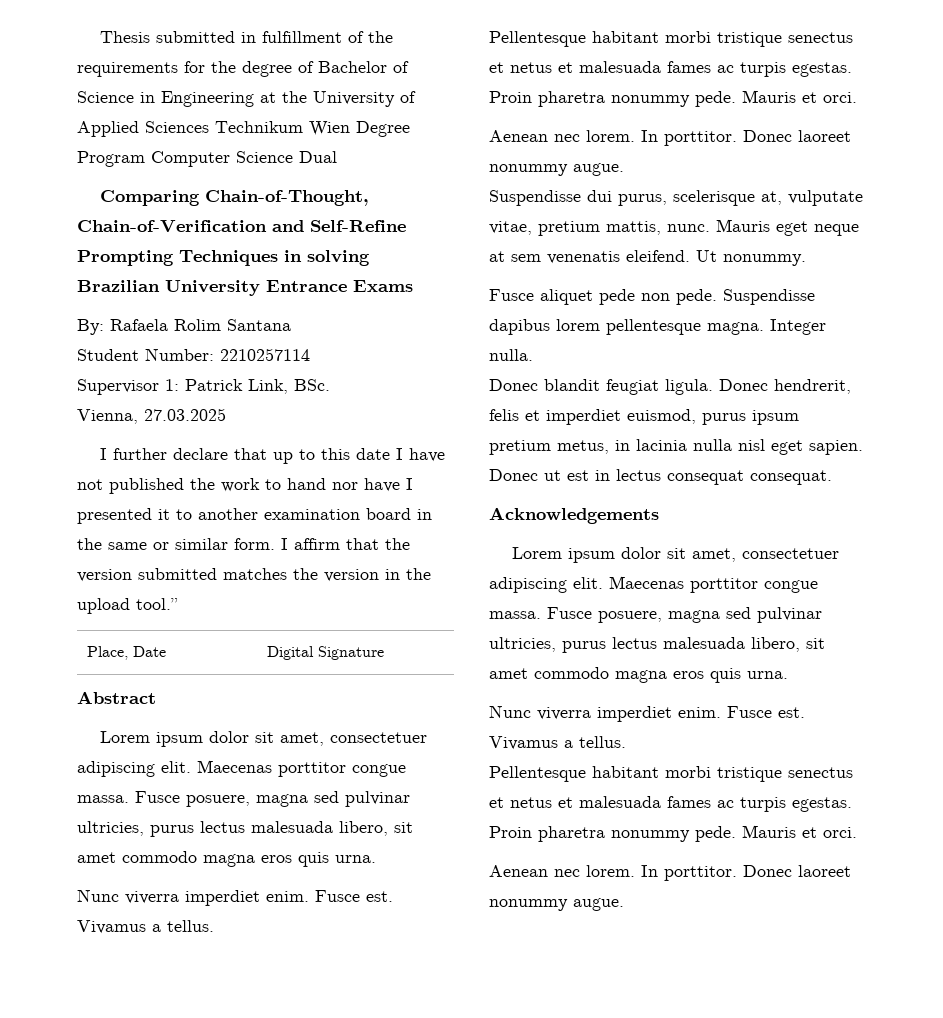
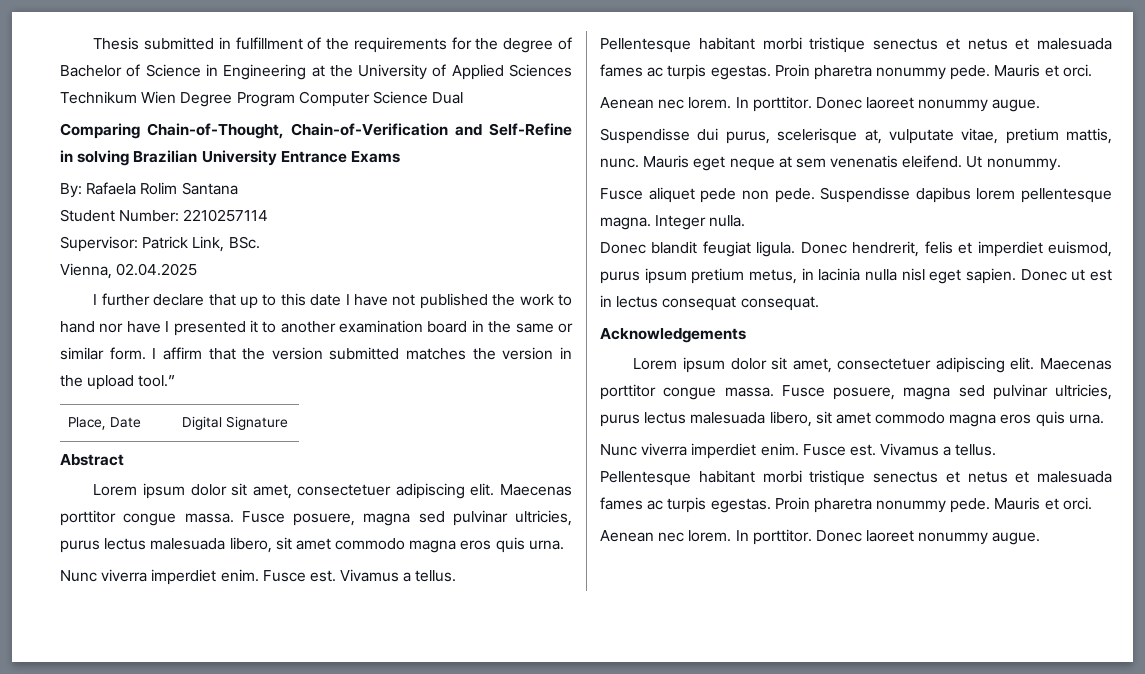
- Comparing Chain-of-Thought, Chain-of-Verification and Self-Refine Prompting Techniques in solving Brazilian University Entrance Exams
+ Comparing Chain-of-Thought, Chain-of-Verification and Self-Refine in solving Brazilian University Entrance Exams
- Supervisor 1: Patrick Link, BSc.
+ Supervisor: Patrick Link, BSc.
- Vienna, 27.03.2025
+ Vienna, 02.04.2025

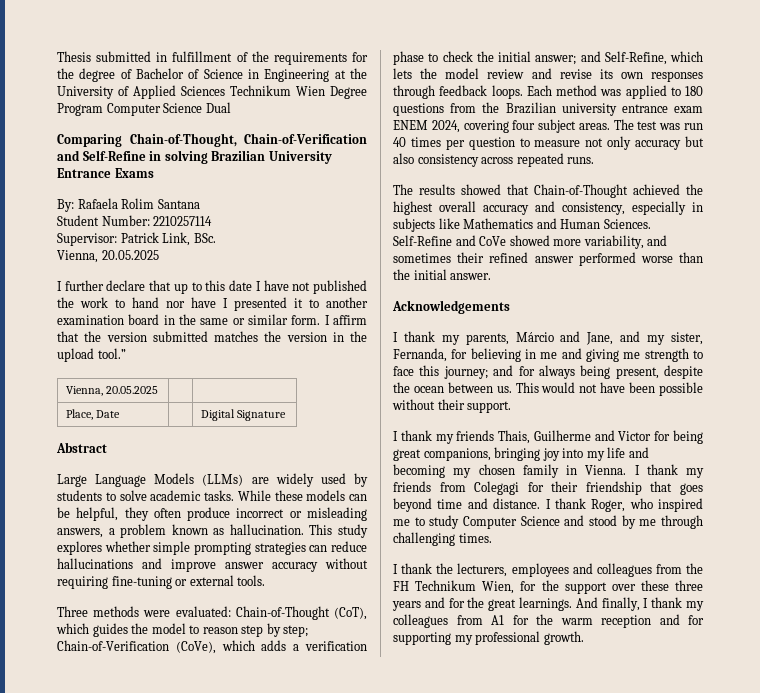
  Supervisor: Patrick Link, BSc.
- Vienna, 02.04.2025
+ Vienna, 20.05.2025
+ Vienna, 20.05.2025 | |
  Abstract
- Lorem ipsum dolor sit amet, consectetuer adipiscing elit. Maecenas porttitor congue massa. Fusce posuere, magna sed pulvinar ultricies, purus lectus malesuada libero, sit amet commodo magna eros quis urna.
- Nunc viverra imperdiet enim. Fusce est. Vivamus a tellus.
- Pellentesque habitant morbi tristique senectus et netus et malesuada fames ac turpis egestas. Proin pharetra nonummy pede. Mauris et orci.
- Aenean nec lorem. In porttitor. Donec laoreet nonummy augue.
- Suspendisse dui purus, scelerisque at, vulputate vitae, pretium mattis, nunc. Mauris eget neque at sem venenatis eleifend. Ut nonummy.
- Fusce aliquet pede non pede. Suspendisse dapibus lorem pellentesque magna. Integer nulla.
- Donec blandit feugiat ligula. Donec hendrerit, felis et imperdiet euismod, purus ipsum pretium metus, in lacinia nulla nisl eget sapien. Donec ut est in lectus consequat consequat.
+ Large Language Models (LLMs) are widely used by students to solve academic tasks. While these models can be helpful, they often produce incorrect or misleading answers, a problem known as hallucination. This study explores whether simple prompting strategies can reduce hallucinations and improve answer accuracy without requiring fine-tuning or external tools.
+ Three methods were evaluated: Chain-of-Thought (CoT), which guides the model to reason step by step; Chain-of-Verification (CoVe), which adds a verification phase to check the initial answer; and Self-Refine, which lets the model review and revise its own responses through feedback loops. Each method was applied to 180 questions from the Brazilian university entrance exam ENEM 2024, covering four subject areas. The test was run 40 times per question to measure not only accuracy but also consistency across repeated runs.
+ The results showed that Chain-of-Thought achieved the highest overall accuracy and consistency, especially in subjects like Mathematics and Human Sciences. Self-Refine and CoVe showed more variability, and sometimes their refined answer performed worse than the initial answer.
  Acknowledgements
- Lorem ipsum dolor sit amet, consectetuer adipiscing elit. Maecenas porttitor congue massa. Fusce posuere, magna sed pulvinar ultricies, purus lectus malesuada libero, sit amet commodo magna eros quis urna.
- Nunc viverra imperdiet enim. Fusce est. Vivamus a tellus.
- Pellentesque habitant morbi tristique senectus et netus et malesuada fames ac turpis egestas. Proin pharetra nonummy pede. Mauris et orci.
- Aenean nec lorem. In porttitor. Donec laoreet nonummy augue.
+ I thank my parents, Márcio and Jane, and my sister, Fernanda, for believing in me and giving me strength to face this journey; and for always being present, despite the ocean between us. This would not have been possible without their support.
+ I thank my friends Thais, Guilherme and Victor for being great companions, bringing joy into my life and becoming my chosen family in Vienna. I thank my friends from Colegagi for their friendship that goes beyond time and distance. I thank Roger, who inspired me to study Computer Science and stood by me through challenging times.
+ I thank the lecturers, employees and colleagues from the FH Technikum Wien, for the support over these three years and for the great learnings. And finally, I thank my colleagues from A1 for the warm reception and for supporting my professional growth.

